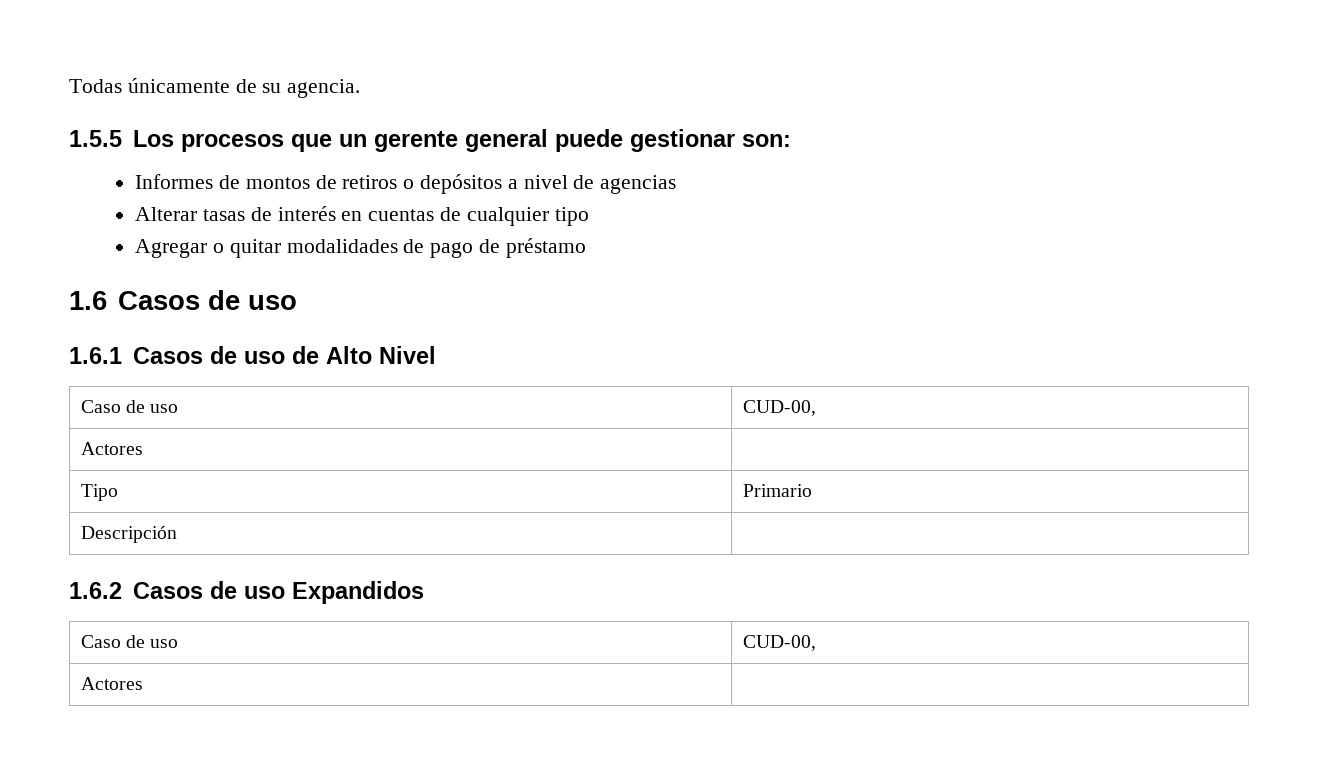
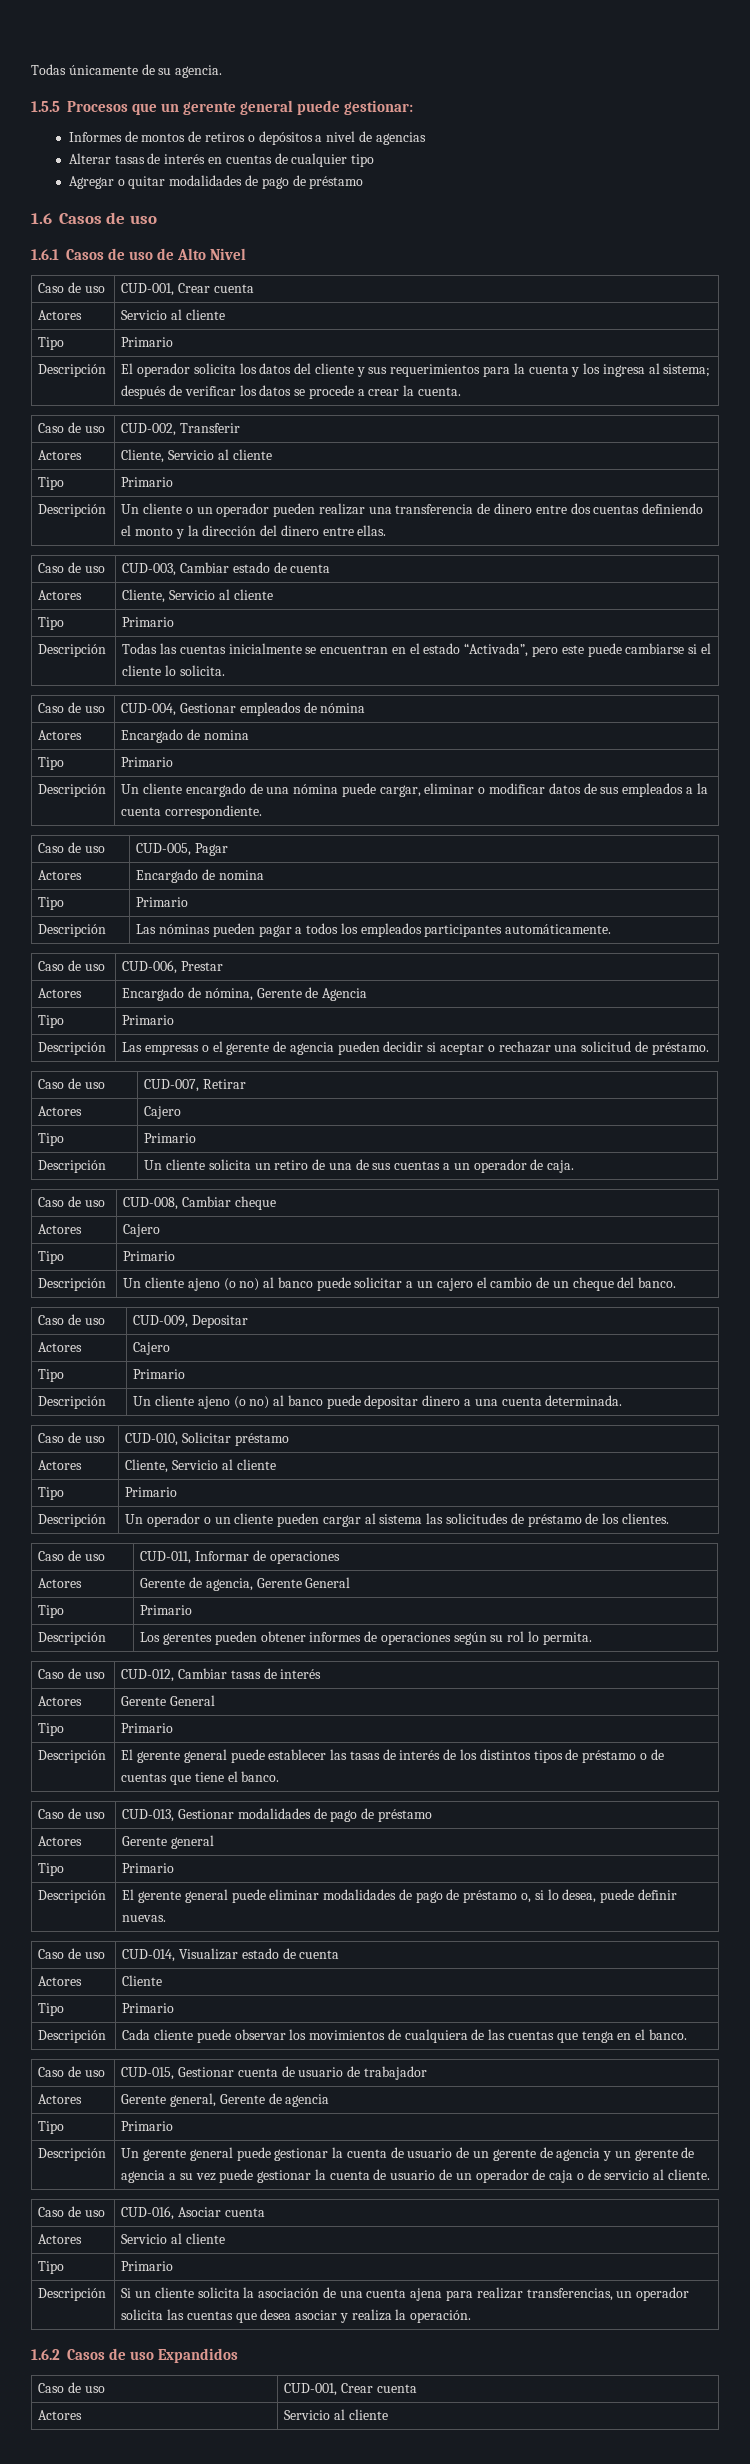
- 1.5.5 Los procesos que un gerente general puede gestionar son:
+ 1.5.5 Procesos que un gerente general puede gestionar:
  1.6.1 Casos de uso de Alto Nivel
- Caso de uso | CUD-00,
- Actores |
+ Caso de uso | CUD-001, Crear cuenta
+ Actores | Servicio al cliente
  Tipo | Primario
- Descripción |
+ Descripción | El operador solicita los datos del cliente y sus requerimientos para la cuenta y los ingresa al sistema; después de verificar los datos se procede a crear la cuenta.
+ Caso de uso | CUD-002, Transferir
+ Actores | Cliente, Servicio al cliente
+ Tipo | Primario
+ Descripción | Un cliente o un operador pueden realizar una transferencia de dinero entre dos cuentas definiendo el monto y la dirección del dinero entre ellas.
+ Caso de uso | CUD-003, Cambiar estado de cuenta
+ Actores | Cliente, Servicio al cliente
+ Tipo | Primario
+ Descripción | Todas las cuentas inicialmente se encuentran en el estado “Activada”, pero este puede cambiarse si el cliente lo solicita.
+ Caso de uso | CUD-004, Gestionar empleados de nómina
+ Actores | Encargado de nomina
+ Tipo | Primario
+ Descripción | Un cliente encargado de una nómina puede cargar, eliminar o modificar datos de sus empleados a la cuenta correspondiente.
+ Caso de uso | CUD-005, Pagar
+ Actores | Encargado de nomina
+ Tipo | Primario
+ Descripción | Las nóminas pueden pagar a todos los empleados participantes automáticamente.
+ Caso de uso | CUD-006, Prestar
+ Actores | Encargado de nómina, Gerente de Agencia
+ Tipo | Primario
+ Descripción | Las empresas o el gerente de agencia pueden decidir si aceptar o rechazar una solicitud de préstamo.
+ Caso de uso | CUD-007, Retirar
+ Actores | Cajero
+ Tipo | Primario
+ Descripción | Un cliente solicita un retiro de una de sus cuentas a un operador de caja.
+ Caso de uso | CUD-008, Cambiar cheque
+ Actores | Cajero
+ Tipo | Primario
+ Descripción | Un cliente ajeno (o no) al banco puede solicitar a un cajero el cambio de un cheque del banco.
+ Caso de uso | CUD-009, Depositar
+ Actores | Cajero
+ Tipo | Primario
+ Descripción | Un cliente ajeno (o no) al banco puede depositar dinero a una cuenta determinada.
+ Caso de uso | CUD-010, Solicitar préstamo
+ Actores | Cliente, Servicio al cliente
+ Tipo | Primario
+ Descripción | Un operador o un cliente pueden cargar al sistema las solicitudes de préstamo de los clientes.
+ Caso de uso | CUD-011, Informar de operaciones
+ Actores | Gerente de agencia, Gerente General
+ Tipo | Primario
+ Descripción | Los gerentes pueden obtener informes de operaciones según su rol lo permita.
+ Caso de uso | CUD-012, Cambiar tasas de interés
+ Actores | Gerente General
+ Tipo | Primario
+ Descripción | El gerente general puede establecer las tasas de interés de los distintos tipos de préstamo o de cuentas que tiene el banco.
+ Caso de uso | CUD-013, Gestionar modalidades de pago de préstamo
+ Actores | Gerente general
+ Tipo | Primario
+ Descripción | El gerente general puede eliminar modalidades de pago de préstamo o, si lo desea, puede definir nuevas.
+ Caso de uso | CUD-014, Visualizar estado de cuenta
+ Actores | Cliente
+ Tipo | Primario
+ Descripción | Cada cliente puede observar los movimientos de cualquiera de las cuentas que tenga en el banco.
+ Caso de uso | CUD-015, Gestionar cuenta de usuario de trabajador
+ Actores | Gerente general, Gerente de agencia
+ Tipo | Primario
+ Descripción | Un gerente general puede gestionar la cuenta de usuario de un gerente de agencia y un gerente de agencia a su vez puede gestionar la cuenta de usuario de un operador de caja o de servicio al cliente.
+ Caso de uso | CUD-016, Asociar cuenta
+ Actores | Servicio al cliente
+ Tipo | Primario
+ Descripción | Si un cliente solicita la asociación de una cuenta ajena para realizar transferencias, un operador solicita las cuentas que desea asociar y realiza la operación.
  1.6.2 Casos de uso Expandidos
- Caso de uso | CUD-00,
- Actores |
+ Caso de uso | CUD-001, Crear cuenta
+ Actores | Servicio al cliente

